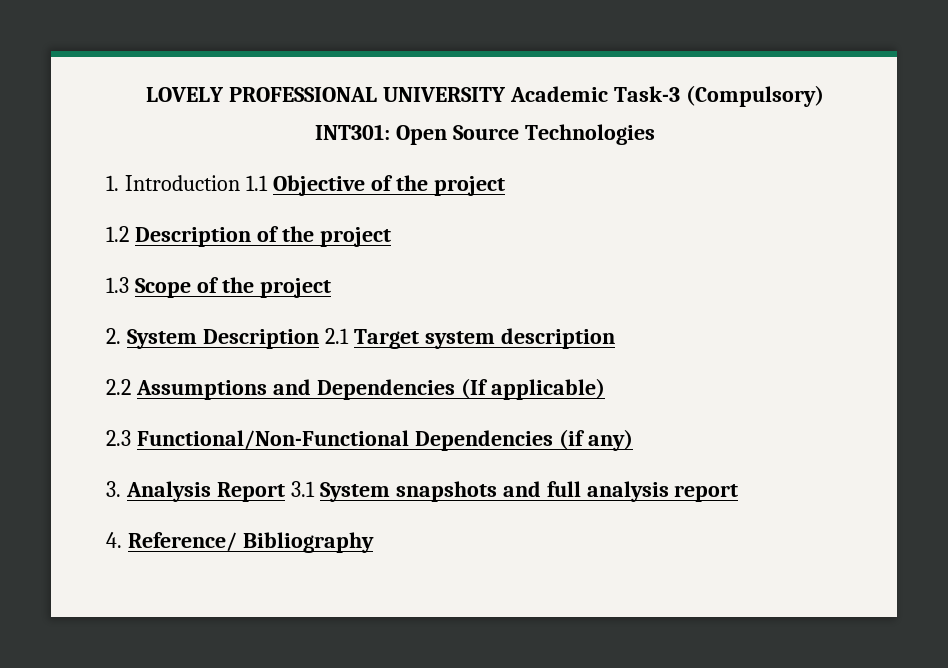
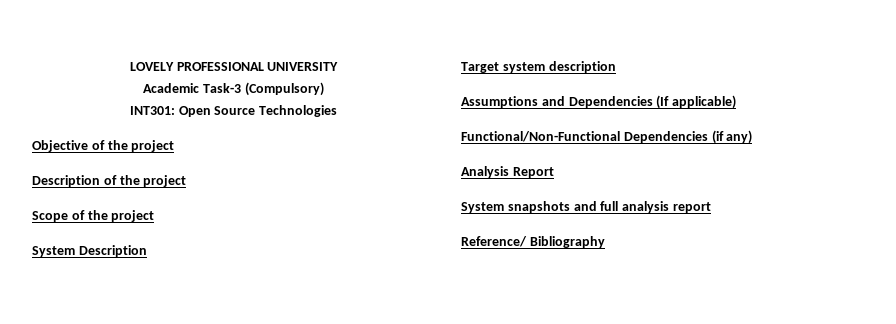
- LOVELY PROFESSIONAL UNIVERSITY Academic Task-3 (Compulsory)
+ LOVELY PROFESSIONAL UNIVERSITY
+ Academic Task-3 (Compulsory)
- 1. Introduction 1.1 Objective of the project
+ Objective of the project
- 1.2 Description of the project
+ Description of the project
- 1.3 Scope of the project
+ Scope of the project
- 2. System Description 2.1 Target system description
+ System Description
+ Target system description
- 2.2 Assumptions and Dependencies (If applicable)
+ Assumptions and Dependencies (If applicable)
- 2.3 Functional/Non-Functional Dependencies (if any)
+ Functional/Non-Functional Dependencies (if any)
- 3. Analysis Report 3.1 System snapshots and full analysis report
+ Analysis Report
+ System snapshots and full analysis report
- 4. Reference/ Bibliography
+ Reference/ Bibliography

